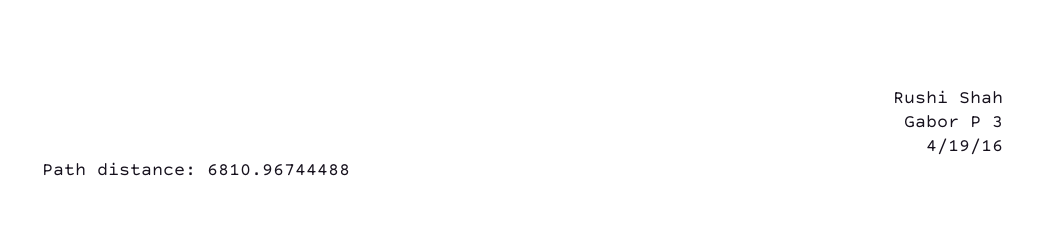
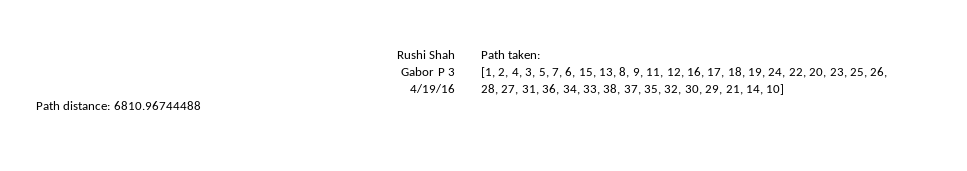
+ Path taken:
+ [1, 2, 4, 3, 5, 7, 6, 15, 13, 8, 9, 11, 12, 16, 17, 18, 19, 24, 22, 20, 23, 25, 26, 28, 27, 31, 36, 34, 33, 38, 37, 35, 32, 30, 29, 21, 14, 10]

